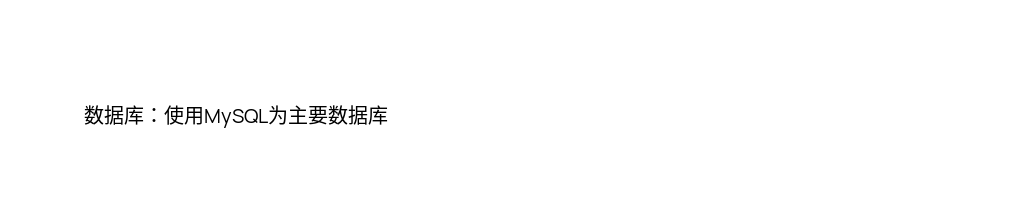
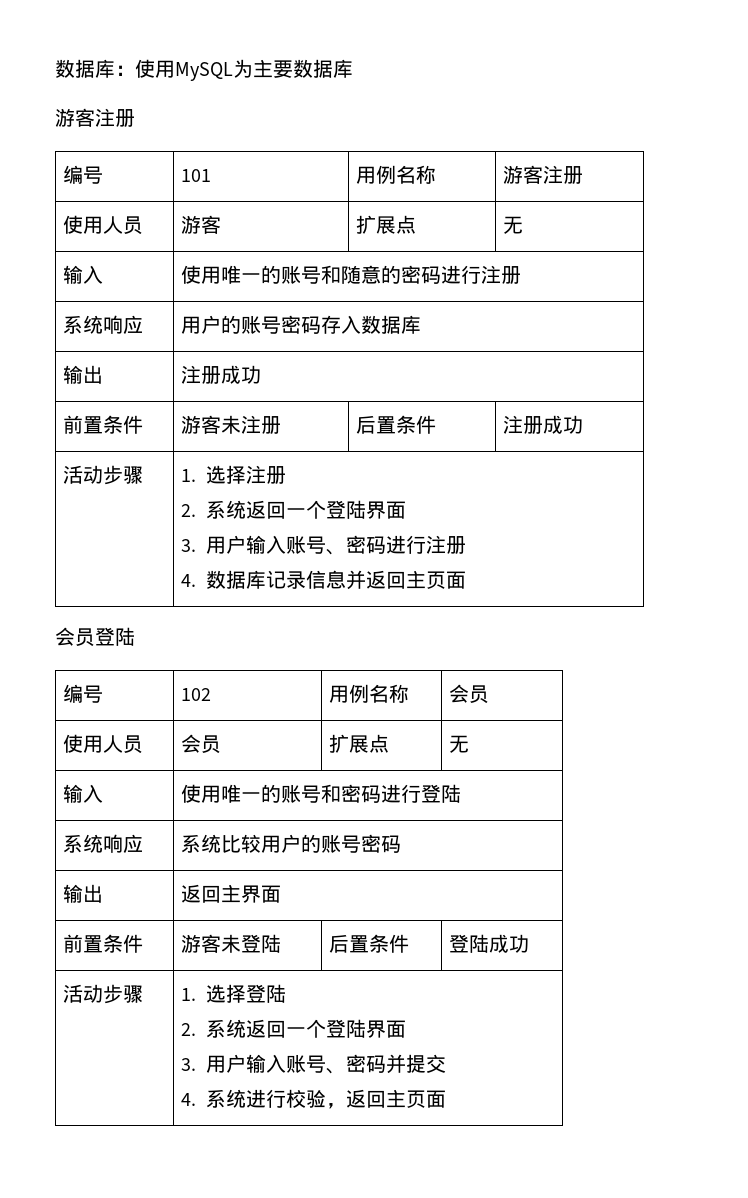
  数据库：使用MySQL为主要数据库
+ 游客注册
+ 编号 | 101 | 用例名称 | 游客注册
+ 使用人员 | 游客 | 扩展点 | 无
+ 输入 | 使用唯一的账号和随意的密码进行注册
+ 系统响应 | 用户的账号密码存入数据库
+ 输出 | 注册成功
+ 前置条件 | 游客未注册 | 后置条件 | 注册成功
+ 活动步骤 | 1.选择注册
+ 2.系统返回一个登陆界面
+ 3.用户输入账号、密码进行注册
+ 4.数据库记录信息并返回主页面
+ 会员登陆
+ 编号 | 102 | 用例名称 | 会员
+ 使用人员 | 会员 | 扩展点 | 无
+ 输入 | 使用唯一的账号和密码进行登陆
+ 系统响应 | 系统比较用户的账号密码
+ 输出 | 返回主界面
+ 前置条件 | 游客未登陆 | 后置条件 | 登陆成功
+ 活动步骤 | 1.选择登陆
+ 2.系统返回一个登陆界面
+ 3.用户输入账号、密码并提交
+ 4.系统进行校验，返回主页面

